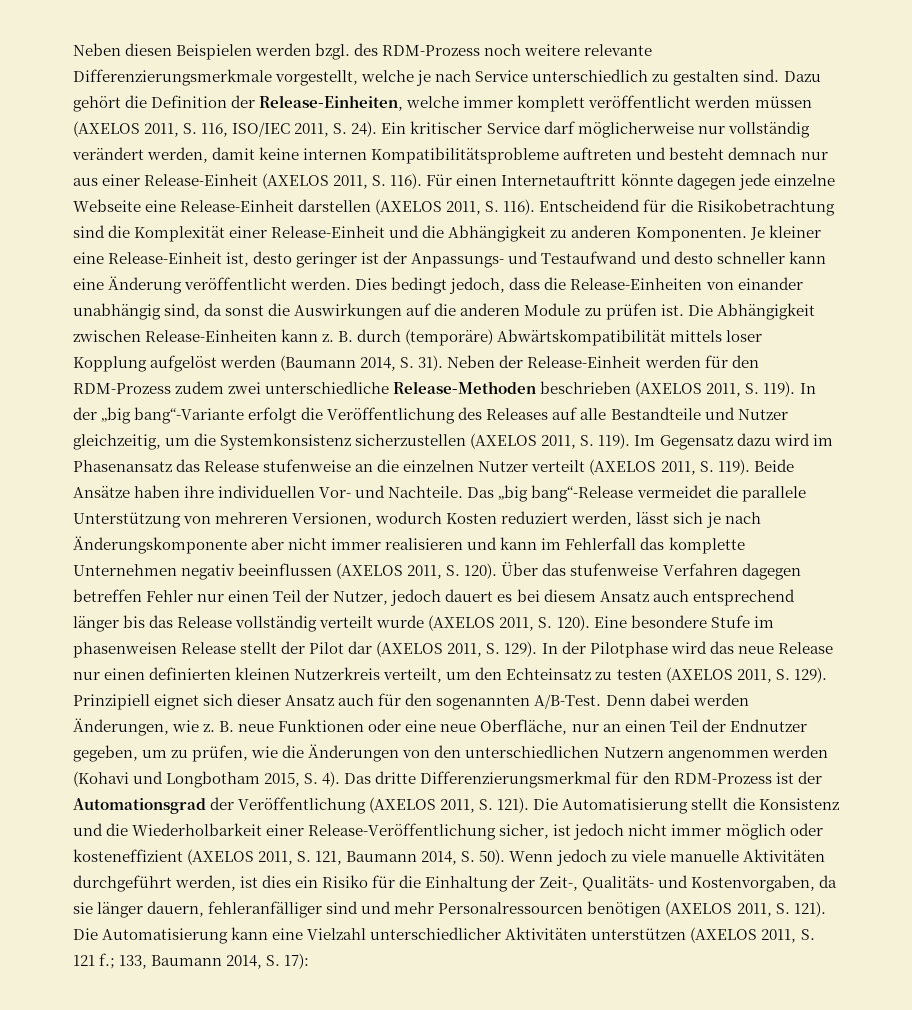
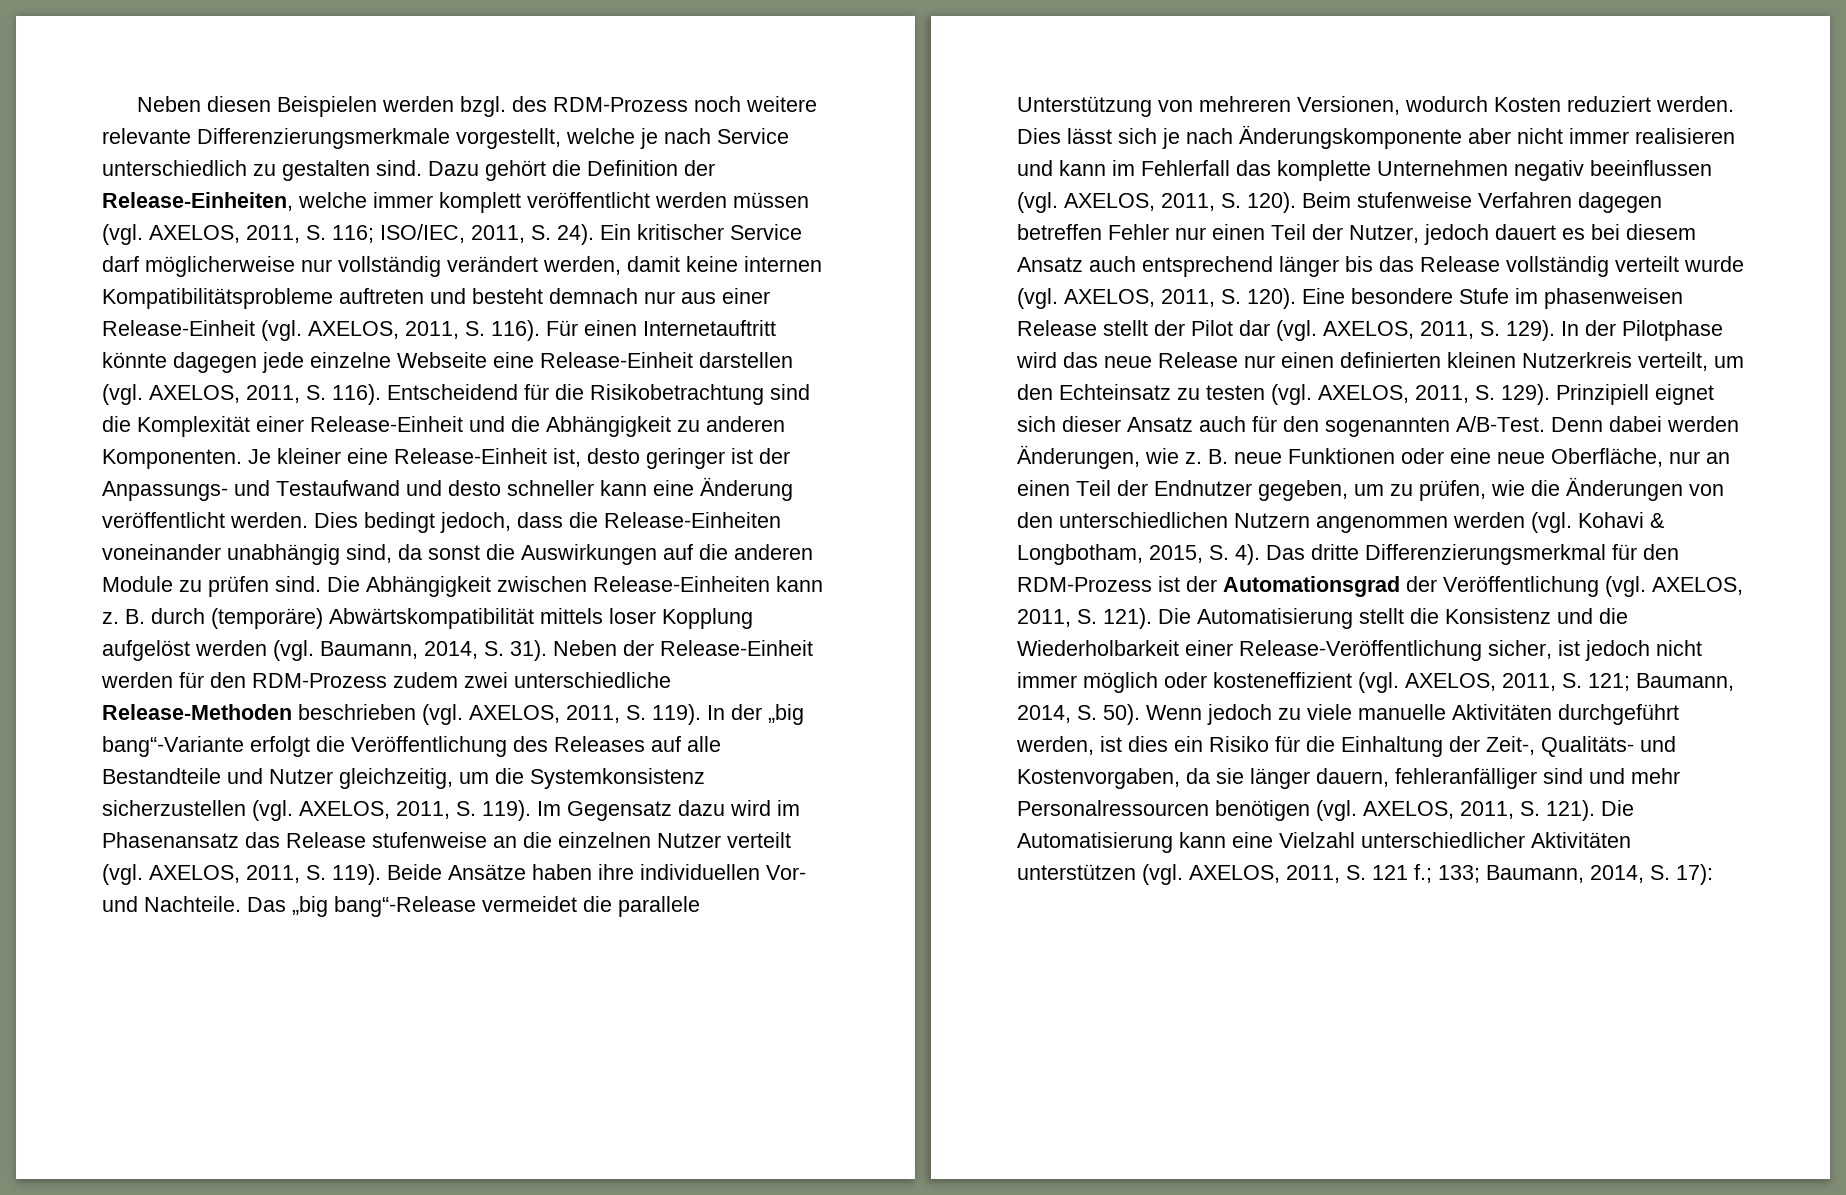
- Dazu gehört die Definition der Release-Einheiten, welche immer komplett veröffentlicht werden müssen (AXELOS 2011, S. 116, ISO/IEC 2011, S. 24).
+ Dazu gehört die Definition der Release-Einheiten, welche immer komplett veröffentlicht werden müssen (vgl. AXELOS, 2011, S. 116; ISO/IEC, 2011, S. 24).
- Ein kritischer Service darf möglicherweise nur vollständig verändert werden, damit keine internen Kompatibilitätsprobleme auftreten und besteht demnach nur aus einer Release-Einheit (AXELOS 2011, S. 116).
+ Ein kritischer Service darf möglicherweise nur vollständig verändert werden, damit keine internen Kompatibilitätsprobleme auftreten und besteht demnach nur aus einer Release-Einheit (vgl. AXELOS, 2011, S. 116).
- Für einen Internetauftritt könnte dagegen jede einzelne Webseite eine Release-Einheit darstellen (AXELOS 2011, S. 116).
+ Für einen Internetauftritt könnte dagegen jede einzelne Webseite eine Release-Einheit darstellen (vgl. AXELOS, 2011, S. 116).
- Dies bedingt jedoch, dass die Release-Einheiten von einander unabhängig sind, da sonst die Auswirkungen auf die anderen Module zu prüfen ist.
+ Dies bedingt jedoch, dass die Release-Einheiten voneinander unabhängig sind, da sonst die Auswirkungen auf die anderen Module zu prüfen sind.
- B. durch (temporäre) Abwärtskompatibilität mittels loser Kopplung aufgelöst werden (Baumann 2014, S. 31).
+ B. durch (temporäre) Abwärtskompatibilität mittels loser Kopplung aufgelöst werden (vgl. Baumann, 2014, S. 31).
- Neben der Release-Einheit werden für den RDM-Prozess zudem zwei unterschiedliche Release-Methoden beschrieben (AXELOS 2011, S. 119).
+ Neben der Release-Einheit werden für den RDM-Prozess zudem zwei unterschiedliche Release-Methoden beschrieben (vgl. AXELOS, 2011, S. 119).
- In der „big bang“-Variante erfolgt die Veröffentlichung des Releases auf alle Bestandteile und Nutzer gleichzeitig, um die Systemkonsistenz sicherzustellen (AXELOS 2011, S. 119).
+ In der „big bang“-Variante erfolgt die Veröffentlichung des Releases auf alle Bestandteile und Nutzer gleichzeitig, um die Systemkonsistenz sicherzustellen (vgl. AXELOS, 2011, S. 119).
- Im Gegensatz dazu wird im Phasenansatz das Release stufenweise an die einzelnen Nutzer verteilt (AXELOS 2011, S. 119).
+ Im Gegensatz dazu wird im Phasenansatz das Release stufenweise an die einzelnen Nutzer verteilt (vgl. AXELOS, 2011, S. 119).
- Das „big bang“-Release vermeidet die parallele Unterstützung von mehreren Versionen, wodurch Kosten reduziert werden, lässt sich je nach Änderungskomponente aber nicht immer realisieren und kann im Fehlerfall das komplette Unternehmen negativ beeinflussen (AXELOS 2011, S. 120). Über das stufenweise Verfahren dagegen betreffen Fehler nur einen Teil der Nutzer, jedoch dauert es bei diesem Ansatz auch entsprechend länger bis das Release vollständig verteilt wurde (AXELOS 2011, S. 120).
+ Das „big bang“-Release vermeidet die parallele Unterstützung von mehreren Versionen, wodurch Kosten reduziert werden. Dies lässt sich je nach Änderungskomponente aber nicht immer realisieren und kann im Fehlerfall das komplette Unternehmen negativ beeinflussen (vgl. AXELOS, 2011, S. 120). Beim stufenweise Verfahren dagegen betreffen Fehler nur einen Teil der Nutzer, jedoch dauert es bei diesem Ansatz auch entsprechend länger bis das Release vollständig verteilt wurde (vgl. AXELOS, 2011, S. 120).
- Eine besondere Stufe im phasenweisen Release stellt der Pilot dar (AXELOS 2011, S. 129).
+ Eine besondere Stufe im phasenweisen Release stellt der Pilot dar (vgl. AXELOS, 2011, S. 129).
- In der Pilotphase wird das neue Release nur einen definierten kleinen Nutzerkreis verteilt, um den Echteinsatz zu testen (AXELOS 2011, S. 129).
+ In der Pilotphase wird das neue Release nur einen definierten kleinen Nutzerkreis verteilt, um den Echteinsatz zu testen (vgl. AXELOS, 2011, S. 129).
- B. neue Funktionen oder eine neue Oberfläche, nur an einen Teil der Endnutzer gegeben, um zu prüfen, wie die Änderungen von den unterschiedlichen Nutzern angenommen werden (Kohavi und Longbotham 2015, S. 4).
+ B. neue Funktionen oder eine neue Oberfläche, nur an einen Teil der Endnutzer gegeben, um zu prüfen, wie die Änderungen von den unterschiedlichen Nutzern angenommen werden (vgl. Kohavi & Longbotham, 2015, S. 4).
- Das dritte Differenzierungsmerkmal für den RDM-Prozess ist der Automationsgrad der Veröffentlichung (AXELOS 2011, S. 121).
+ Das dritte Differenzierungsmerkmal für den RDM-Prozess ist der Automationsgrad der Veröffentlichung (vgl. AXELOS, 2011, S. 121).
- Die Automatisierung stellt die Konsistenz und die Wiederholbarkeit einer Release-Veröffentlichung sicher, ist jedoch nicht immer möglich oder kosteneffizient (AXELOS 2011, S. 121, Baumann 2014, S. 50).
+ Die Automatisierung stellt die Konsistenz und die Wiederholbarkeit einer Release-Veröffentlichung sicher, ist jedoch nicht immer möglich oder kosteneffizient (vgl. AXELOS, 2011, S. 121; Baumann, 2014, S. 50).
- Wenn jedoch zu viele manuelle Aktivitäten durchgeführt werden, ist dies ein Risiko für die Einhaltung der Zeit-, Qualitäts- und Kostenvorgaben, da sie länger dauern, fehleranfälliger sind und mehr Personalressourcen benötigen (AXELOS 2011, S. 121).
+ Wenn jedoch zu viele manuelle Aktivitäten durchgeführt werden, ist dies ein Risiko für die Einhaltung der Zeit-, Qualitäts- und Kostenvorgaben, da sie länger dauern, fehleranfälliger sind und mehr Personalressourcen benötigen (vgl. AXELOS, 2011, S. 121).
- Die Automatisierung kann eine Vielzahl unterschiedlicher Aktivitäten unterstützen (AXELOS 2011, S. 121 f.; 133, Baumann 2014, S. 17):
+ Die Automatisierung kann eine Vielzahl unterschiedlicher Aktivitäten unterstützen (vgl. AXELOS, 2011, S. 121 f.; 133; Baumann, 2014, S. 17):

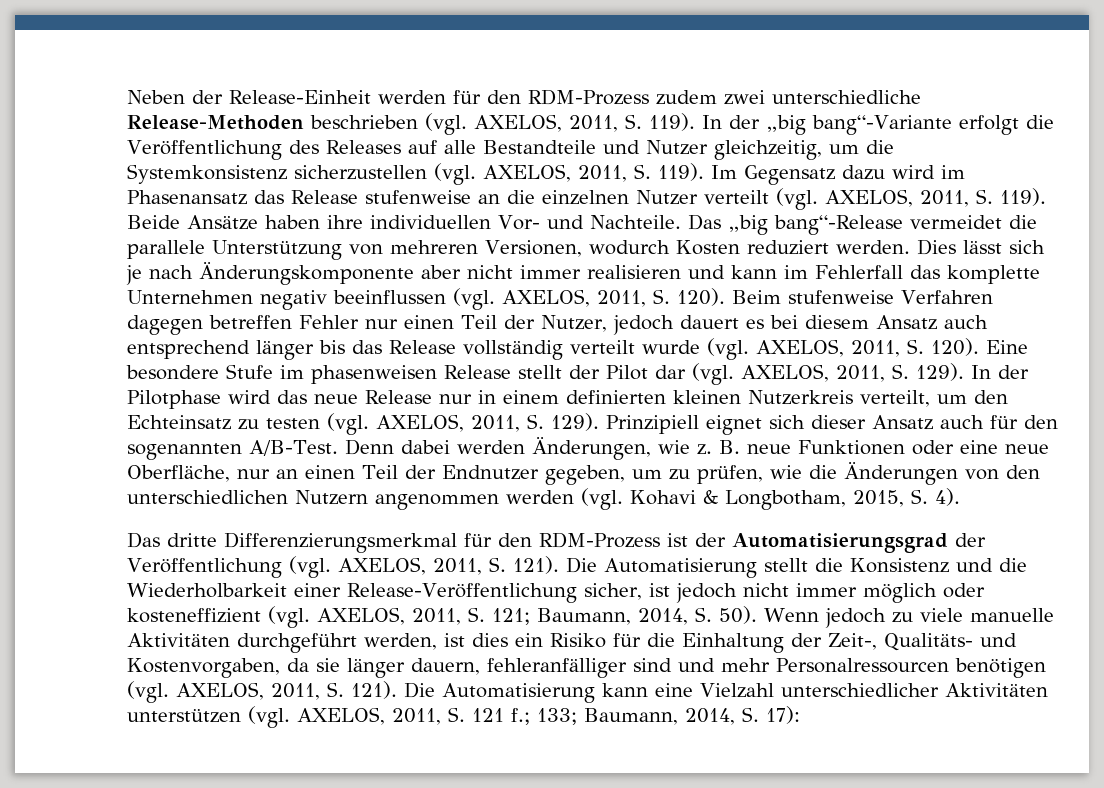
- Neben diesen Beispielen werden bzgl. des RDM-Prozess noch weitere relevante Differenzierungsmerkmale vorgestellt, welche je nach Service unterschiedlich zu gestalten sind. Dazu gehört die Definition der Release-Einheiten, welche immer komplett veröffentlicht werden müssen (vgl. AXELOS, 2011, S. 116; ISO/IEC, 2011, S. 24). Ein kritischer Service darf möglicherweise nur vollständig verändert werden, damit keine internen Kompatibilitätsprobleme auftreten und besteht demnach nur aus einer Release-Einheit (vgl. AXELOS, 2011, S. 116). Für einen Internetauftritt könnte dagegen jede einzelne Webseite eine Release-Einheit darstellen (vgl. AXELOS, 2011, S. 116). Entscheidend für die Risikobetrachtung sind die Komplexität einer Release-Einheit und die Abhängigkeit zu anderen Komponenten. Je kleiner eine Release-Einheit ist, desto geringer ist der Anpassungs- und Testaufwand und desto schneller kann eine Änderung veröffentlicht werden. Dies bedingt jedoch, dass die Release-Einheiten voneinander unabhängig sind, da sonst die Auswirkungen auf die anderen Module zu prüfen sind. Die Abhängigkeit zwischen Release-Einheiten kann z. B. durch (temporäre) Abwärtskompatibilität mittels loser Kopplung aufgelöst werden (vgl. Baumann, 2014, S. 31). Neben der Release-Einheit werden für den RDM-Prozess zudem zwei unterschiedliche Release-Methoden beschrieben (vgl. AXELOS, 2011, S. 119).
+ Neben der Release-Einheit werden für den RDM-Prozess zudem zwei unterschiedliche Release-Methoden beschrieben (vgl. AXELOS, 2011, S. 119).
- In der Pilotphase wird das neue Release nur einen definierten kleinen Nutzerkreis verteilt, um den Echteinsatz zu testen (vgl. AXELOS, 2011, S. 129).
+ In der Pilotphase wird das neue Release nur in einem definierten kleinen Nutzerkreis verteilt, um den Echteinsatz zu testen (vgl. AXELOS, 2011, S. 129).
- B. neue Funktionen oder eine neue Oberfläche, nur an einen Teil der Endnutzer gegeben, um zu prüfen, wie die Änderungen von den unterschiedlichen Nutzern angenommen werden (vgl. Kohavi & Longbotham, 2015, S. 4). Das dritte Differenzierungsmerkmal für den RDM-Prozess ist der Automationsgrad der Veröffentlichung (vgl. AXELOS, 2011, S. 121).
+ B. neue Funktionen oder eine neue Oberfläche, nur an einen Teil der Endnutzer gegeben, um zu prüfen, wie die Änderungen von den unterschiedlichen Nutzern angenommen werden (vgl. Kohavi & Longbotham, 2015, S. 4).
+ Das dritte Differenzierungsmerkmal für den RDM-Prozess ist der Automatisierungsgrad der Veröffentlichung (vgl. AXELOS, 2011, S. 121).

